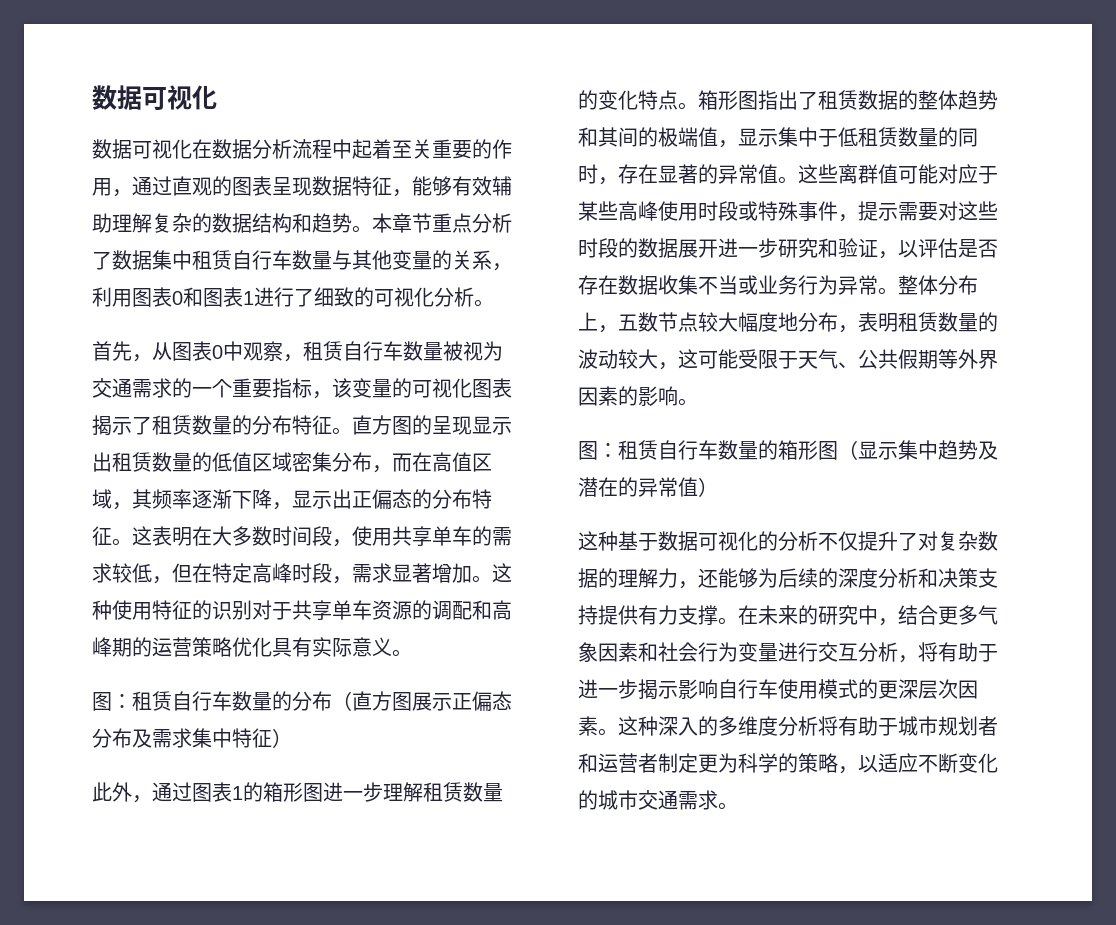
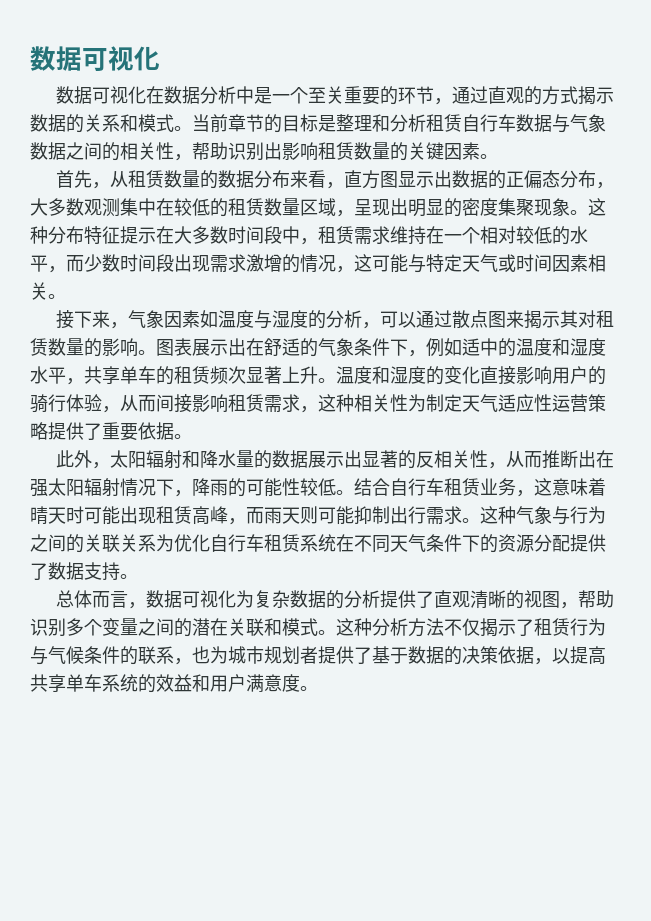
- 数据可视化在数据分析流程中起着至关重要的作用，通过直观的图表呈现数据特征，能够有效辅助理解复杂的数据结构和趋势。本章节重点分析了数据集中租赁自行车数量与其他变量的关系，利用图表0和图表1进行了细致的可视化分析。
- 首先，从图表0中观察，租赁自行车数量被视为交通需求的一个重要指标，该变量的可视化图表揭示了租赁数量的分布特征。直方图的呈现显示出租赁数量的低值区域密集分布，而在高值区域，其频率逐渐下降，显示出正偏态的分布特征。这表明在大多数时间段，使用共享单车的需求较低，但在特定高峰时段，需求显著增加。这种使用特征的识别对于共享单车资源的调配和高峰期的运营策略优化具有实际意义。
- 图：租赁自行车数量的分布（直方图展示正偏态分布及需求集中特征）
- 此外，通过图表1的箱形图进一步理解租赁数量的变化特点。箱形图指出了租赁数据的整体趋势和其间的极端值，显示集中于低租赁数量的同时，存在显著的异常值。这些离群值可能对应于某些高峰使用时段或特殊事件，提示需要对这些时段的数据展开进一步研究和验证，以评估是否存在数据收集不当或业务行为异常。整体分布上，五数节点较大幅度地分布，表明租赁数量的波动较大，这可能受限于天气、公共假期等外界因素的影响。
- 图：租赁自行车数量的箱形图（显示集中趋势及潜在的异常值）
- 这种基于数据可视化的分析不仅提升了对复杂数据的理解力，还能够为后续的深度分析和决策支持提供有力支撑。在未来的研究中，结合更多气象因素和社会行为变量进行交互分析，将有助于进一步揭示影响自行车使用模式的更深层次因素。这种深入的多维度分析将有助于城市规划者和运营者制定更为科学的策略，以适应不断变化的城市交通需求。
+ 数据可视化在数据分析中是一个至关重要的环节，通过直观的方式揭示数据的关系和模式。当前章节的目标是整理和分析租赁自行车数据与气象数据之间的相关性，帮助识别出影响租赁数量的关键因素。
+ 首先，从租赁数量的数据分布来看，直方图显示出数据的正偏态分布，大多数观测集中在较低的租赁数量区域，呈现出明显的密度集聚现象。这种分布特征提示在大多数时间段中，租赁需求维持在一个相对较低的水平，而少数时间段出现需求激增的情况，这可能与特定天气或时间因素相关。
+ 接下来，气象因素如温度与湿度的分析，可以通过散点图来揭示其对租赁数量的影响。图表展示出在舒适的气象条件下，例如适中的温度和湿度水平，共享单车的租赁频次显著上升。温度和湿度的变化直接影响用户的骑行体验，从而间接影响租赁需求，这种相关性为制定天气适应性运营策略提供了重要依据。
+ 此外，太阳辐射和降水量的数据展示出显著的反相关性，从而推断出在强太阳辐射情况下，降雨的可能性较低。结合自行车租赁业务，这意味着晴天时可能出现租赁高峰，而雨天则可能抑制出行需求。这种气象与行为之间的关联关系为优化自行车租赁系统在不同天气条件下的资源分配提供了数据支持。
+ 总体而言，数据可视化为复杂数据的分析提供了直观清晰的视图，帮助识别多个变量之间的潜在关联和模式。这种分析方法不仅揭示了租赁行为与气候条件的联系，也为城市规划者提供了基于数据的决策依据，以提高共享单车系统的效益和用户满意度。

